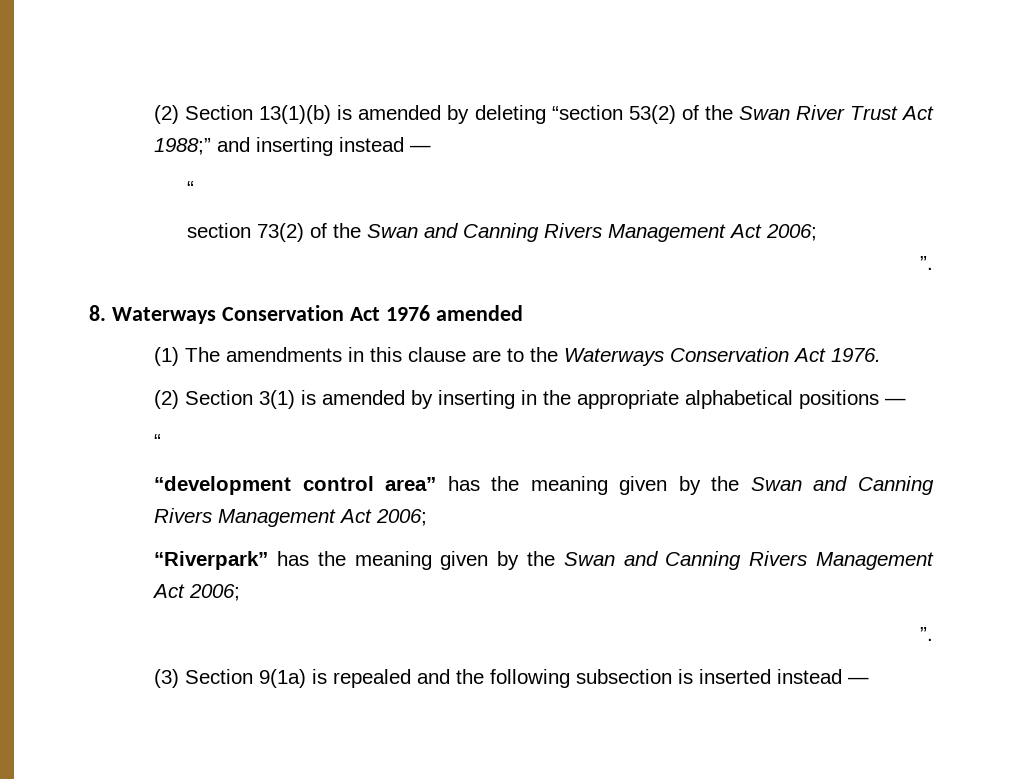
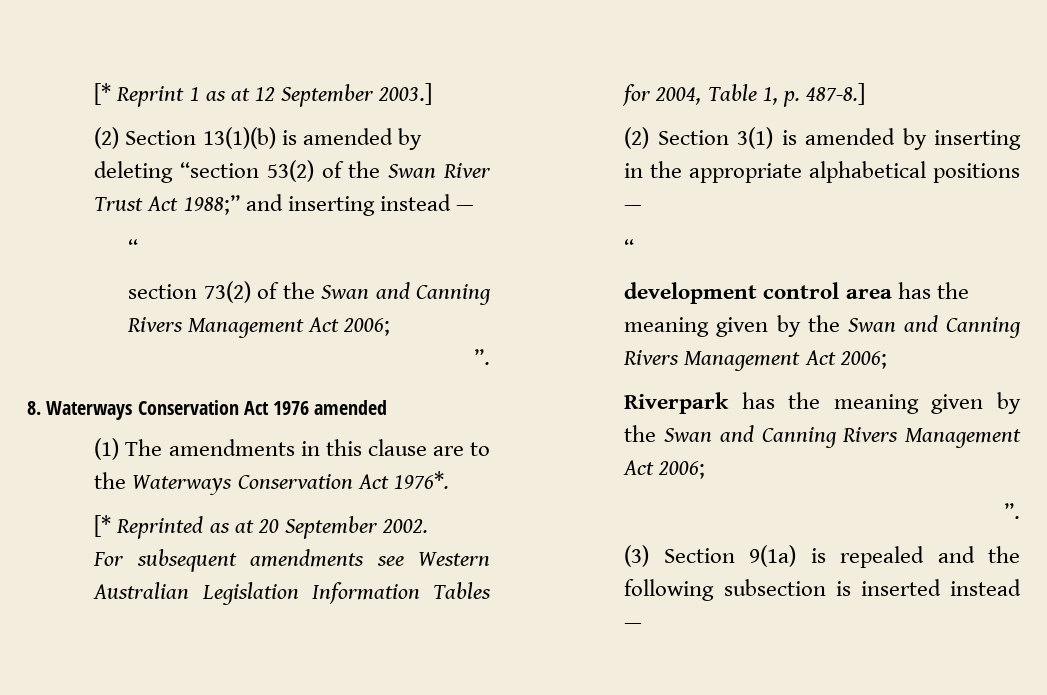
+ [* Reprint 1 as at 12 September 2003.]
- (1) The amendments in this clause are to the Waterways Conservation Act 1976.
+ (1) The amendments in this clause are to the Waterways Conservation Act 1976*.
+ [* Reprinted as at 20 September 2002.
+ For subsequent amendments see Western Australian Legislation Information Tables for 2004, Table 1, p. 487-8.]
- “development control area” has the meaning given by the Swan and Canning Rivers Management Act 2006;
+ development control area has the meaning given by the Swan and Canning Rivers Management Act 2006;
- “Riverpark” has the meaning given by the Swan and Canning Rivers Management Act 2006;
+ Riverpark has the meaning given by the Swan and Canning Rivers Management Act 2006;

